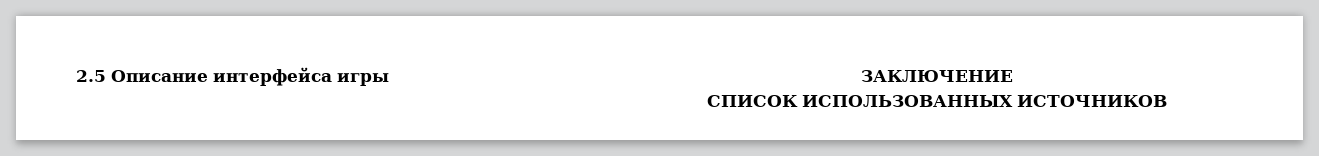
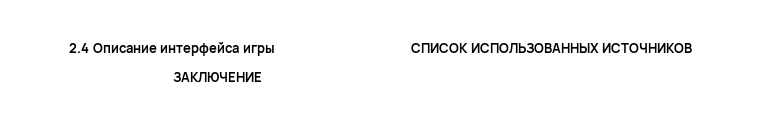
- 2.5 Описание интерфейса игры
+ 2.4 Описание интерфейса игры

